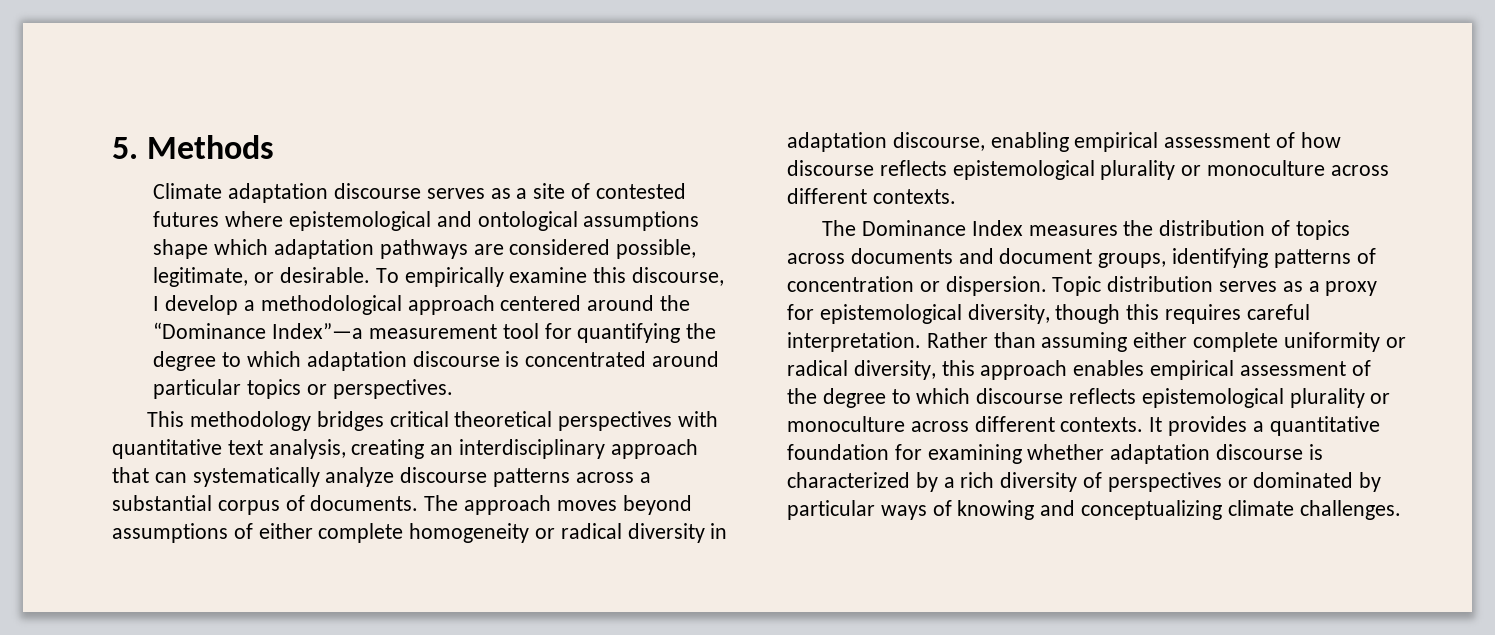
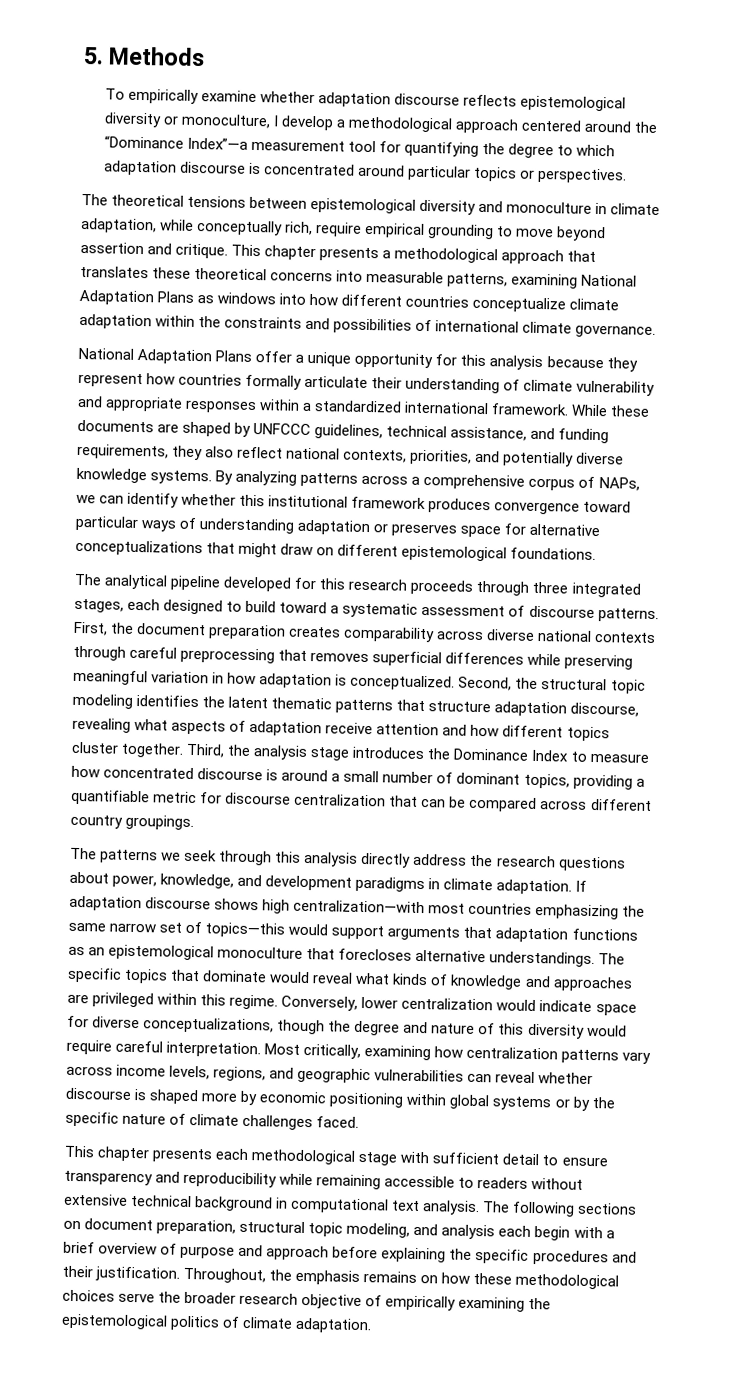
- Climate adaptation discourse serves as a site of contested futures where epistemological and ontological assumptions shape which adaptation pathways are considered possible, legitimate, or desirable. To empirically examine this discourse, I develop a methodological approach centered around the “Dominance Index”—a measurement tool for quantifying the degree to which adaptation discourse is concentrated around particular topics or perspectives.
+ To empirically examine whether adaptation discourse reflects epistemological diversity or monoculture, I develop a methodological approach centered around the “Dominance Index”—a measurement tool for quantifying the degree to which adaptation discourse is concentrated around particular topics or perspectives.
- This methodology bridges critical theoretical perspectives with quantitative text analysis, creating an interdisciplinary approach that can systematically analyze discourse patterns across a substantial corpus of documents. The approach moves beyond assumptions of either complete homogeneity or radical diversity in adaptation discourse, enabling empirical assessment of how discourse reflects epistemological plurality or monoculture across different contexts.
- The Dominance Index measures the distribution of topics across documents and document groups, identifying patterns of concentration or dispersion. Topic distribution serves as a proxy for epistemological diversity, though this requires careful interpretation. Rather than assuming either complete uniformity or radical diversity, this approach enables empirical assessment of the degree to which discourse reflects epistemological plurality or monoculture across different contexts. It provides a quantitative foundation for examining whether adaptation discourse is characterized by a rich diversity of perspectives or dominated by particular ways of knowing and conceptualizing climate challenges.
+ The theoretical tensions between epistemological diversity and monoculture in climate adaptation, while conceptually rich, require empirical grounding to move beyond assertion and critique. This chapter presents a methodological approach that translates these theoretical concerns into measurable patterns, examining National Adaptation Plans as windows into how different countries conceptualize climate adaptation within the constraints and possibilities of international climate governance.
+ National Adaptation Plans offer a unique opportunity for this analysis because they represent how countries formally articulate their understanding of climate vulnerability and appropriate responses within a standardized international framework. While these documents are shaped by UNFCCC guidelines, technical assistance, and funding requirements, they also reflect national contexts, priorities, and potentially diverse knowledge systems. By analyzing patterns across a comprehensive corpus of NAPs, we can identify whether this institutional framework produces convergence toward particular ways of understanding adaptation or preserves space for alternative conceptualizations that might draw on different epistemological foundations.
+ The analytical pipeline developed for this research proceeds through three integrated stages, each designed to build toward a systematic assessment of discourse patterns. First, the document preparation creates comparability across diverse national contexts through careful preprocessing that removes superficial differences while preserving meaningful variation in how adaptation is conceptualized. Second, the structural topic modeling identifies the latent thematic patterns that structure adaptation discourse, revealing what aspects of adaptation receive attention and how different topics cluster together. Third, the analysis stage introduces the Dominance Index to measure how concentrated discourse is around a small number of dominant topics, providing a quantifiable metric for discourse centralization that can be compared across different country groupings.
+ The patterns we seek through this analysis directly address the research questions about power, knowledge, and development paradigms in climate adaptation. If adaptation discourse shows high centralization—with most countries emphasizing the same narrow set of topics—this would support arguments that adaptation functions as an epistemological monoculture that forecloses alternative understandings. The specific topics that dominate would reveal what kinds of knowledge and approaches are privileged within this regime. Conversely, lower centralization would indicate space for diverse conceptualizations, though the degree and nature of this diversity would require careful interpretation. Most critically, examining how centralization patterns vary across income levels, regions, and geographic vulnerabilities can reveal whether discourse is shaped more by economic positioning within global systems or by the specific nature of climate challenges faced.
+ This chapter presents each methodological stage with sufficient detail to ensure transparency and reproducibility while remaining accessible to readers without extensive technical background in computational text analysis. The following sections on document preparation, structural topic modeling, and analysis each begin with a brief overview of purpose and approach before explaining the specific procedures and their justification. Throughout, the emphasis remains on how these methodological choices serve the broader research objective of empirically examining the epistemological politics of climate adaptation.

